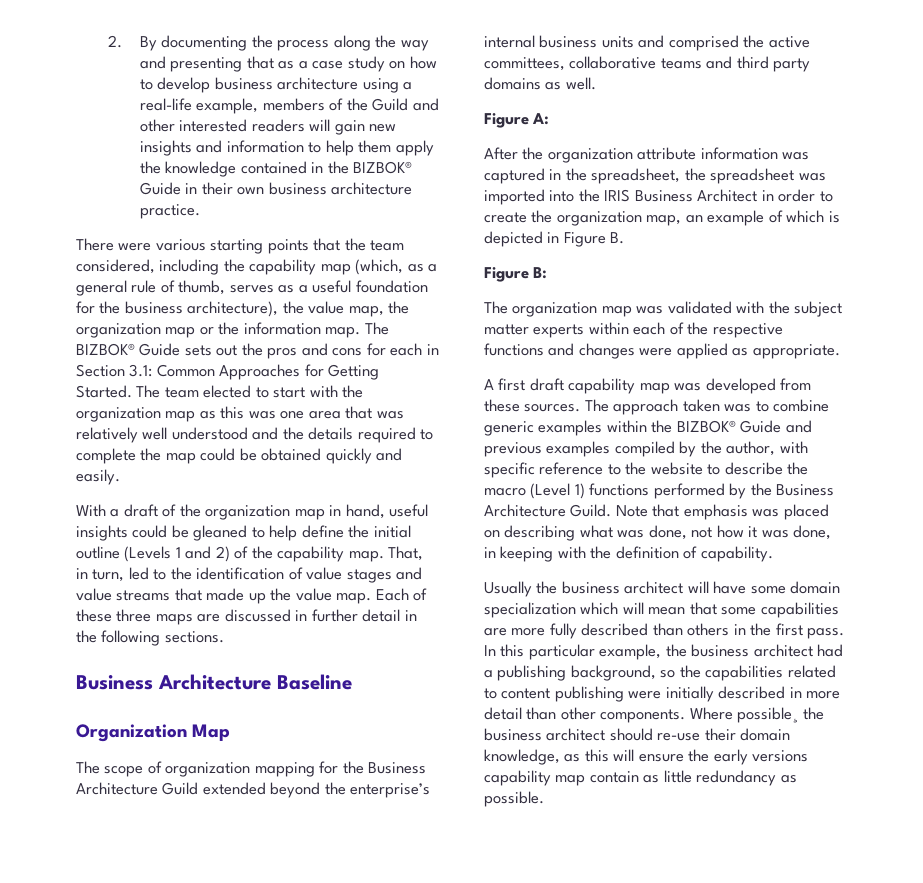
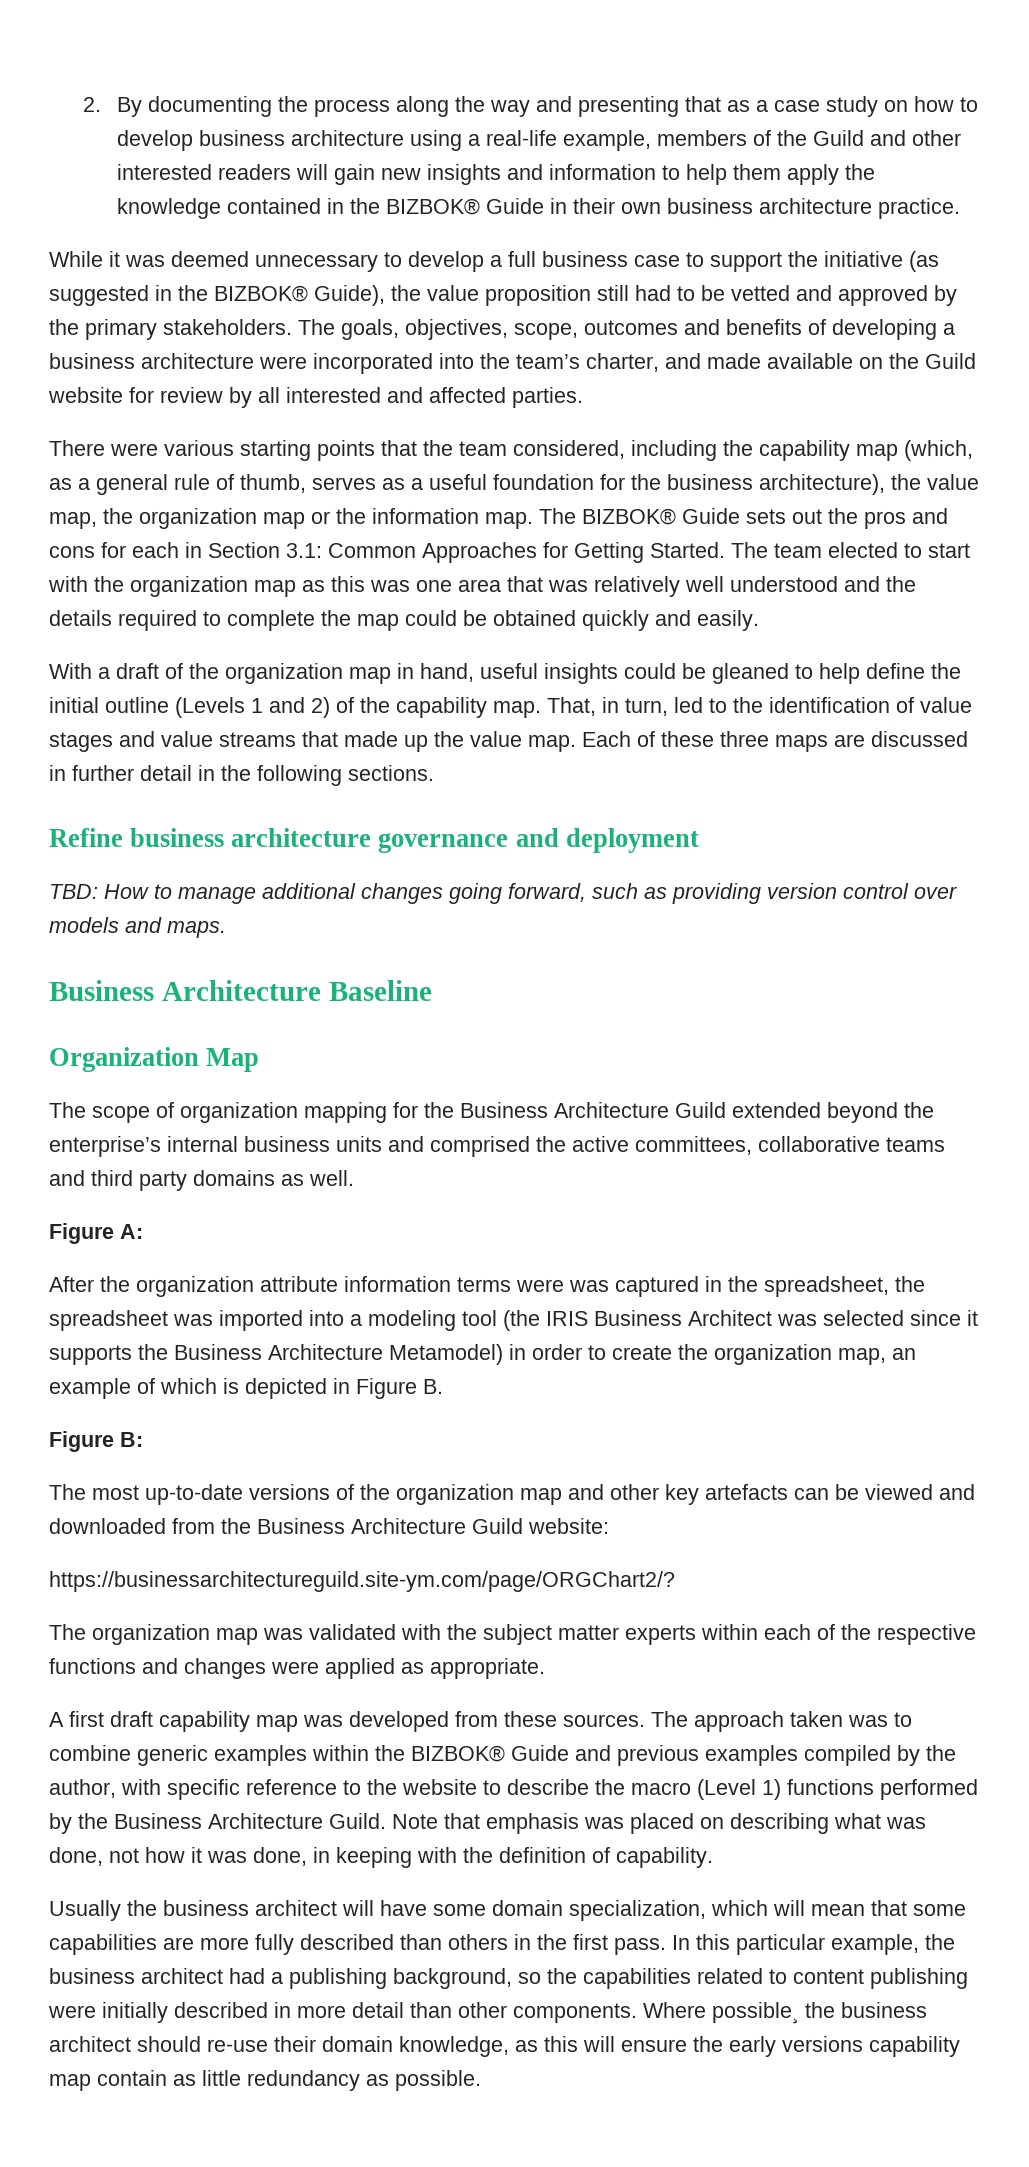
+ While it was deemed unnecessary to develop a full business case to support the initiative (as suggested in the BIZBOK® Guide), the value proposition still had to be vetted and approved by the primary stakeholders. The goals, objectives, scope, outcomes and benefits of developing a business architecture were incorporated into the team’s charter, and made available on the Guild website for review by all interested and affected parties.
+ Refine business architecture governance and deployment
+ TBD: How to manage additional changes going forward, such as providing version control over models and maps.
- After the organization attribute information was captured in the spreadsheet, the spreadsheet was imported into the IRIS Business Architect in order to create the organization map, an example of which is depicted in Figure B.
+ After the organization attribute information terms were was captured in the spreadsheet, the spreadsheet was imported into a modeling tool (the IRIS Business Architect was selected since it supports the Business Architecture Metamodel) in order to create the organization map, an example of which is depicted in Figure B.
+ The most up-to-date versions of the organization map and other key artefacts can be viewed and downloaded from the Business Architecture Guild website:
+ https://businessarchitectureguild.site-ym.com/page/ORGChart2/?
- Usually the business architect will have some domain specialization which will mean that some capabilities are more fully described than others in the first pass.
+ Usually the business architect will have some domain specialization, which will mean that some capabilities are more fully described than others in the first pass.

